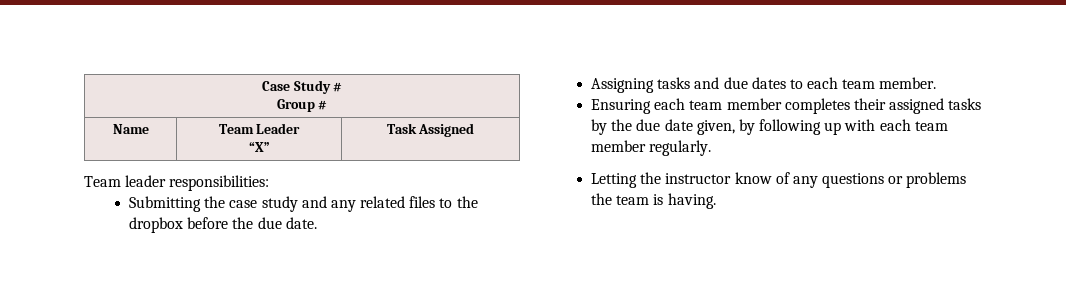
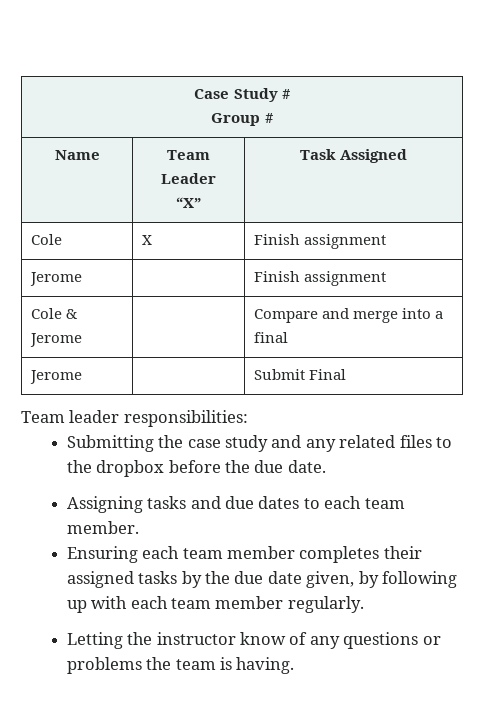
+ Cole | X | Finish assignment
+ Jerome | | Finish assignment
+ Cole & Jerome | | Compare and merge into a final
+ Jerome | | Submit Final

